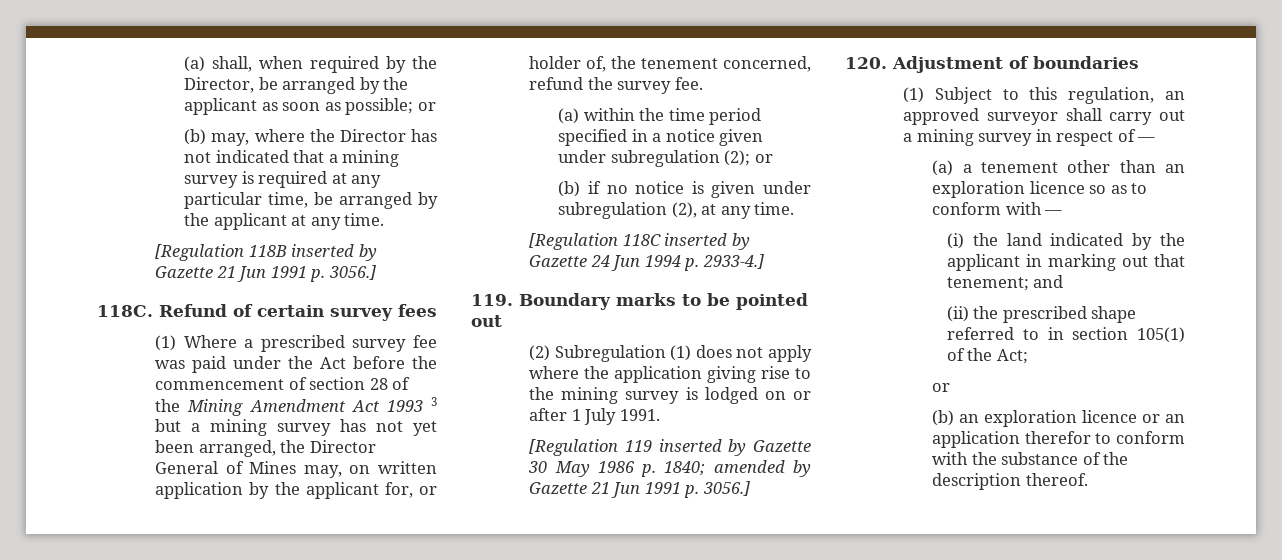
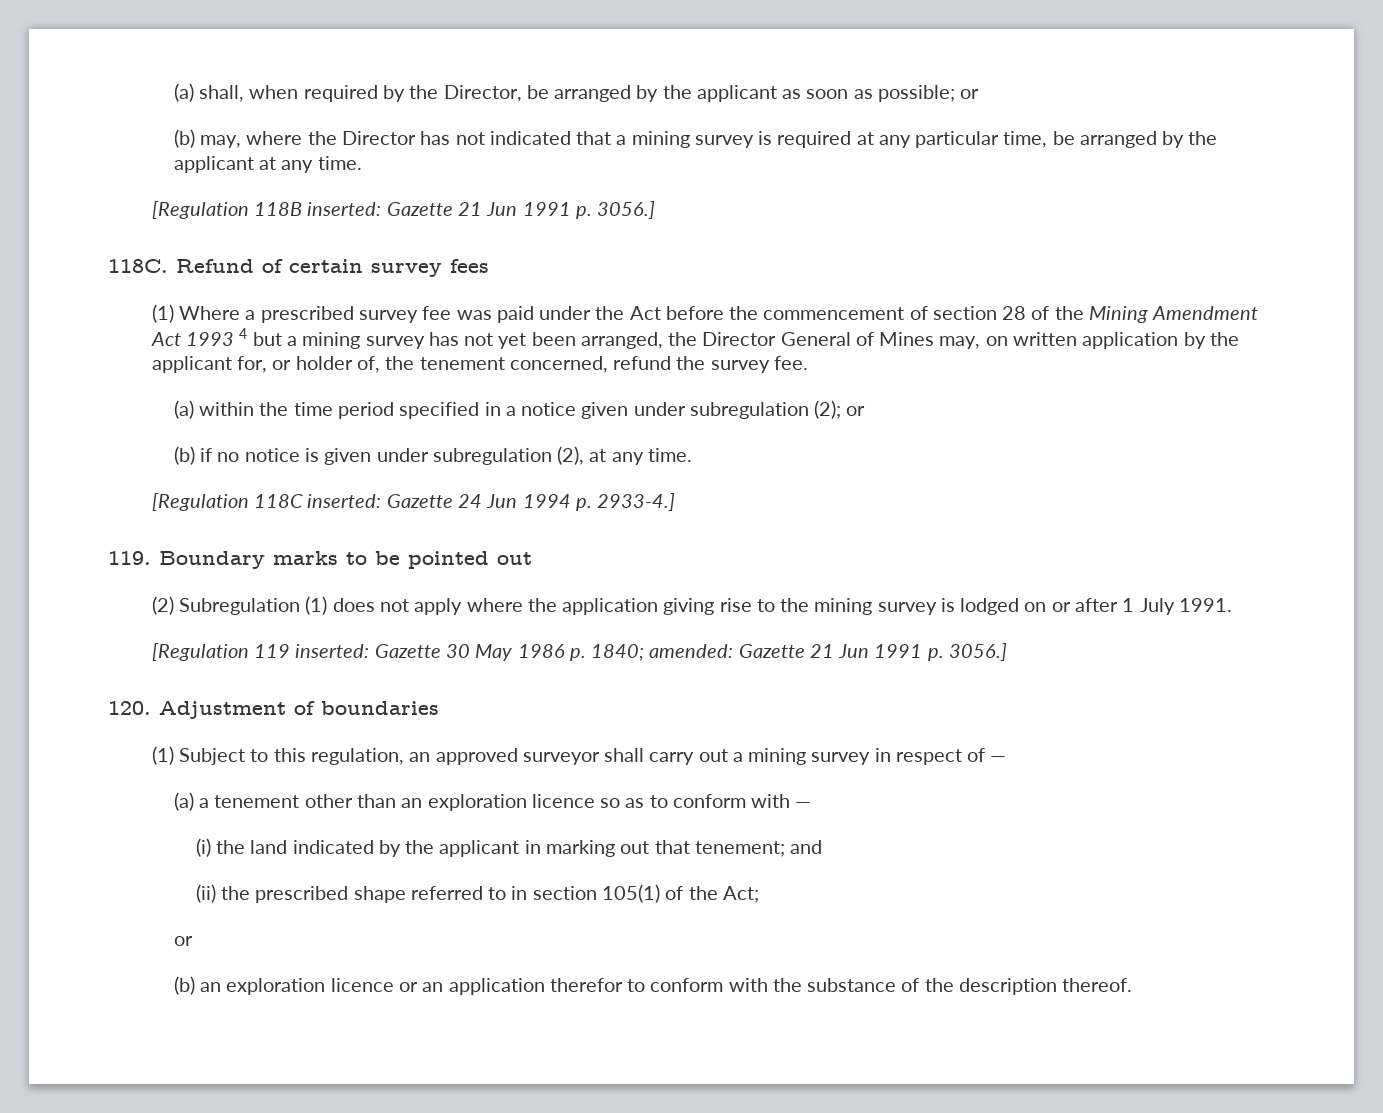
- [Regulation 118B inserted by Gazette 21 Jun 1991 p. 3056.]
+ [Regulation 118B inserted: Gazette 21 Jun 1991 p. 3056.]
- (1) Where a prescribed survey fee was paid under the Act before the commencement of section 28 of the Mining Amendment Act 1993 3 but a mining survey has not yet been arranged, the Director General of Mines may, on written application by the applicant for, or holder of, the tenement concerned, refund the survey fee.
+ (1) Where a prescribed survey fee was paid under the Act before the commencement of section 28 of the Mining Amendment Act 1993 4 but a mining survey has not yet been arranged, the Director General of Mines may, on written application by the applicant for, or holder of, the tenement concerned, refund the survey fee.
- [Regulation 118C inserted by Gazette 24 Jun 1994 p. 2933-4.]
+ [Regulation 118C inserted: Gazette 24 Jun 1994 p. 2933-4.]
- [Regulation 119 inserted by Gazette 30 May 1986 p. 1840; amended by Gazette 21 Jun 1991 p. 3056.]
+ [Regulation 119 inserted: Gazette 30 May 1986 p. 1840; amended: Gazette 21 Jun 1991 p. 3056.]

